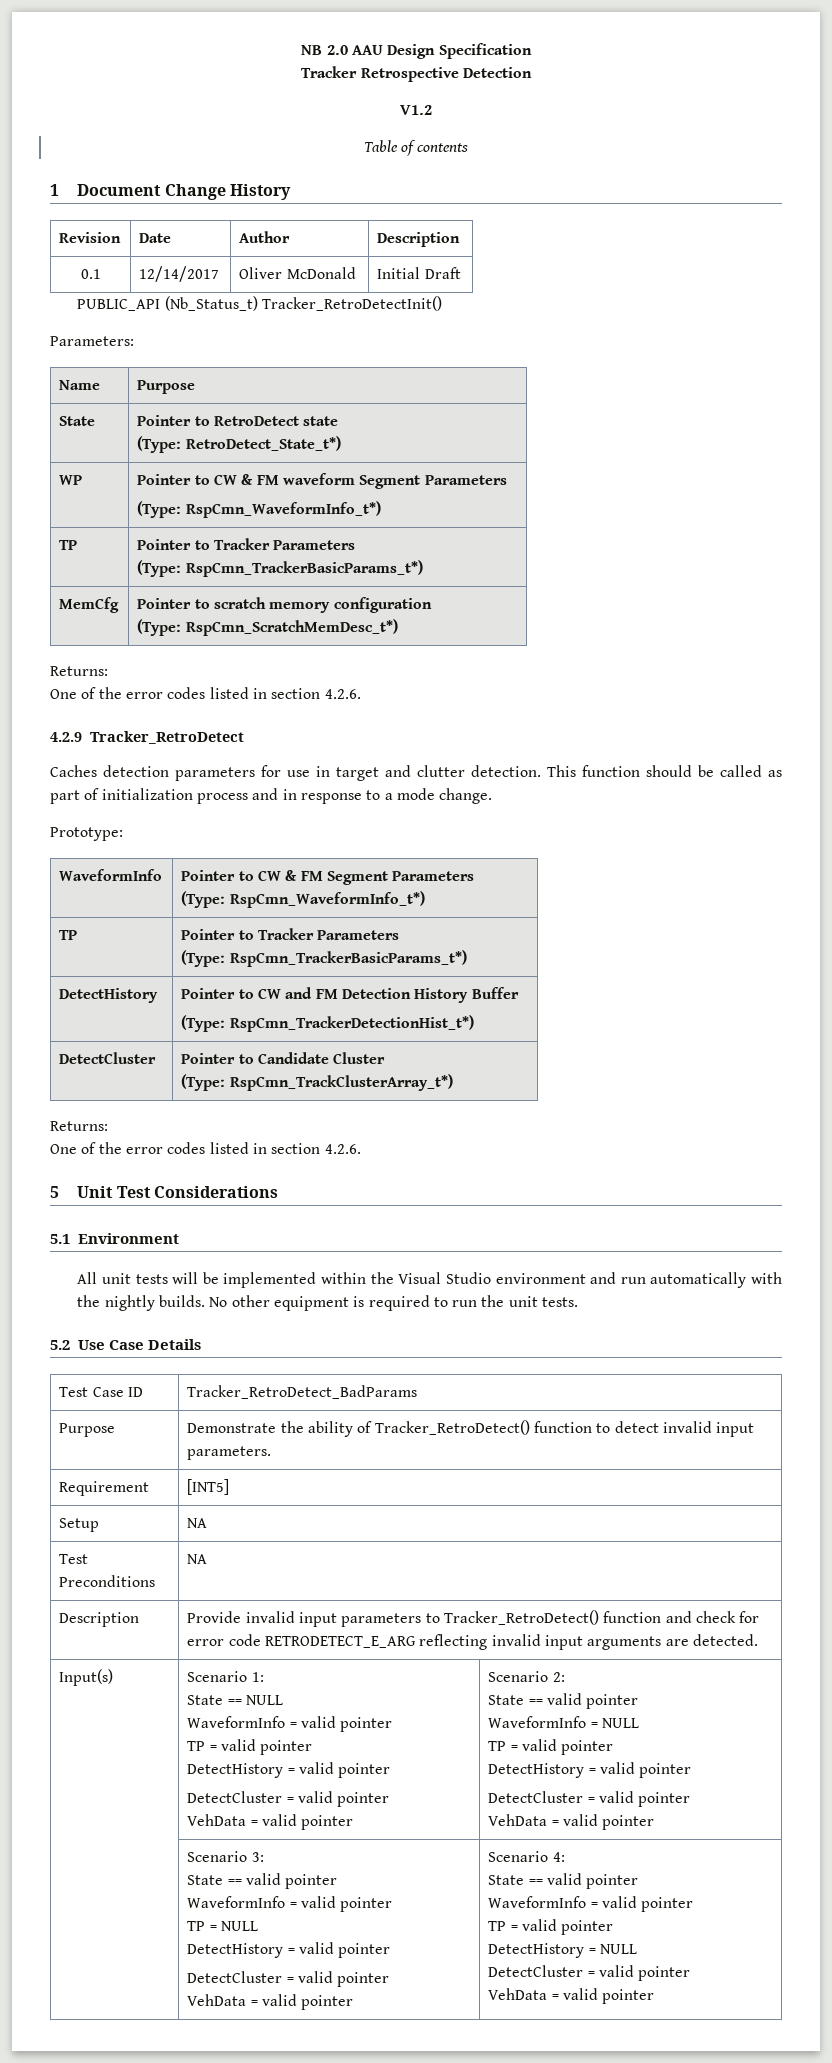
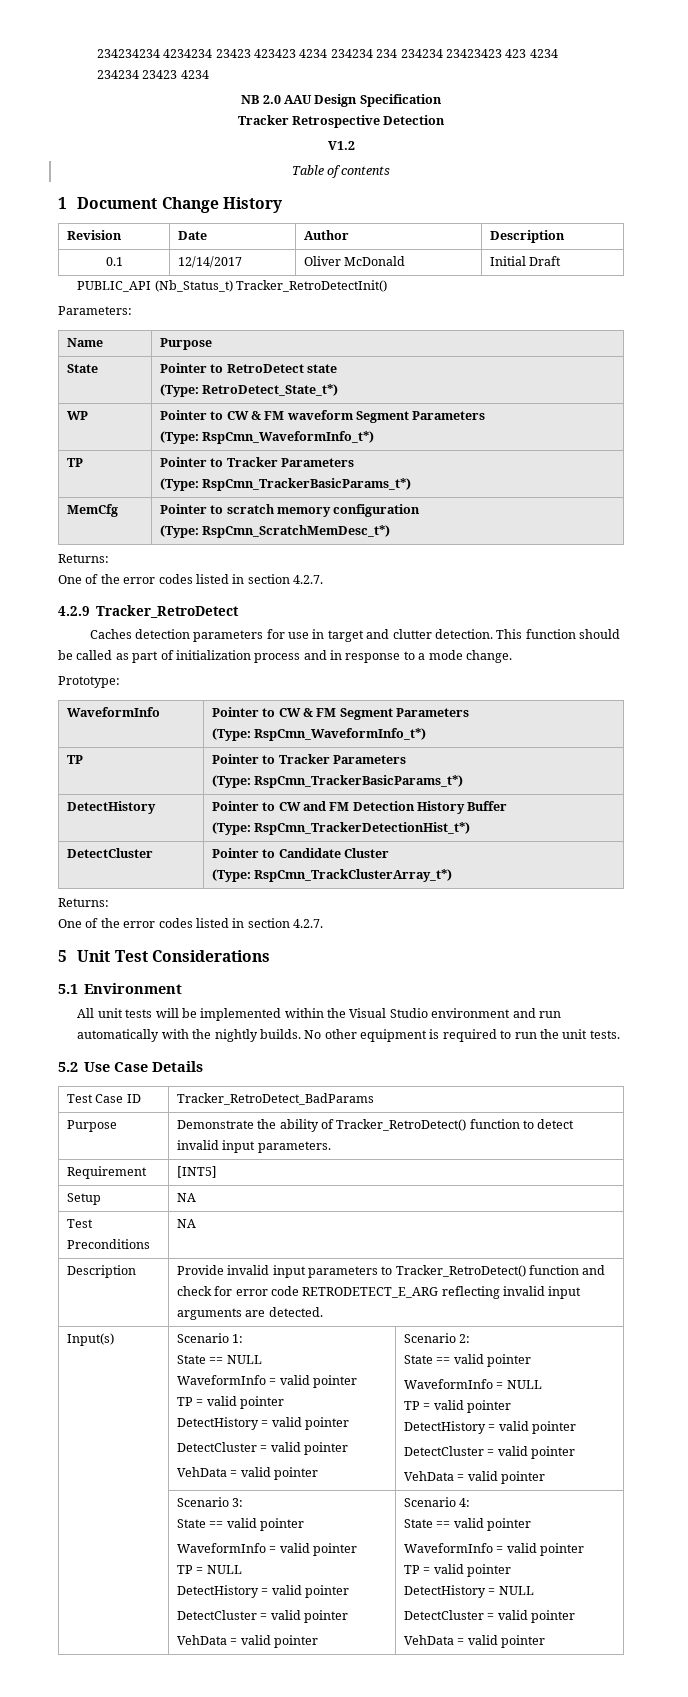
+ 234234234 4234234 23423 423423 4234 234234 234 234234 23423423 423 4234
+ 234234 23423 4234
  MemCfg | Pointer to scratch memory configuration
  (Type: RspCmn_ScratchMemDesc_t*)
  Returns:
- One of the error codes listed in section 4.2.6.
+ One of the error codes listed in section 4.2.7.
  DetectCluster | Pointer to Candidate Cluster
  (Type: RspCmn_TrackClusterArray_t*)
  Returns:
- One of the error codes listed in section 4.2.6.
+ One of the error codes listed in section 4.2.7.

